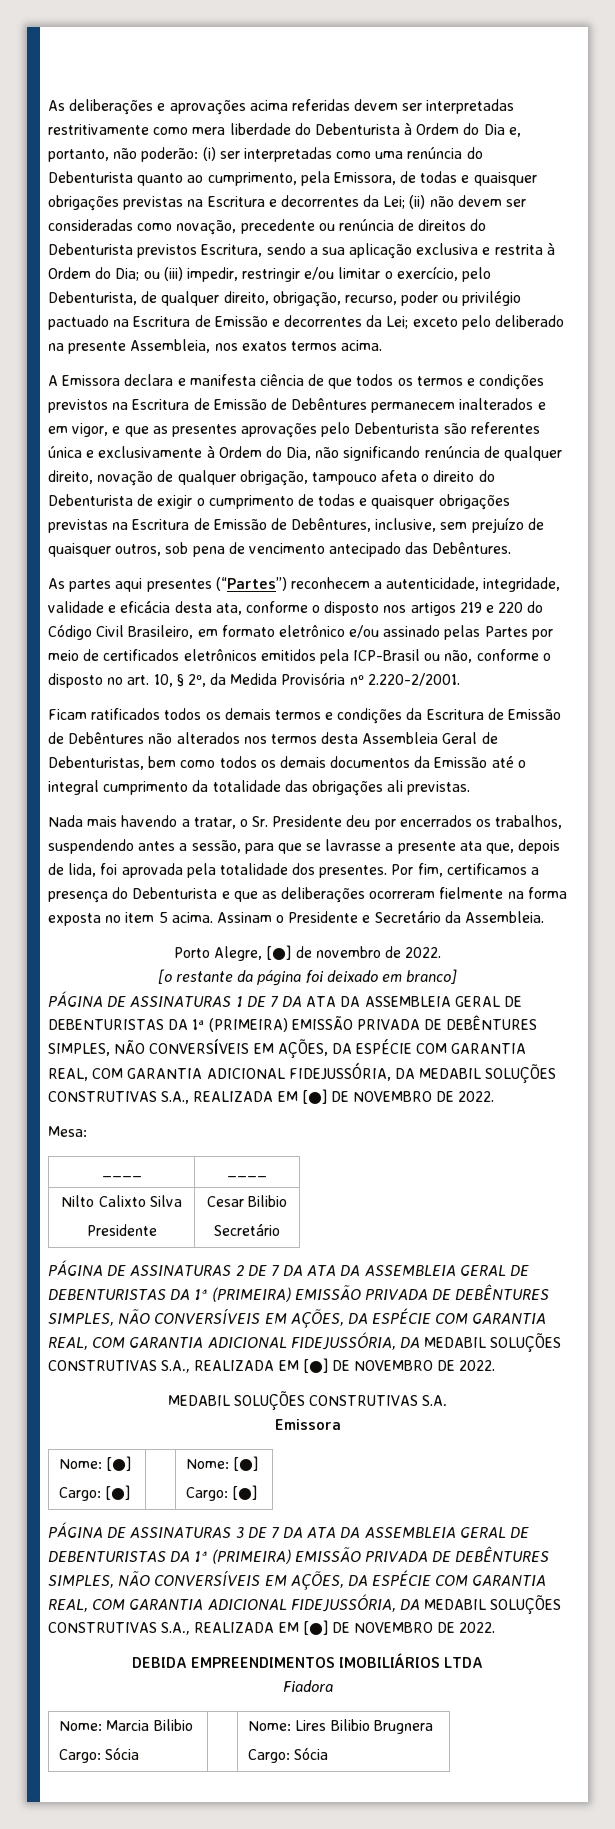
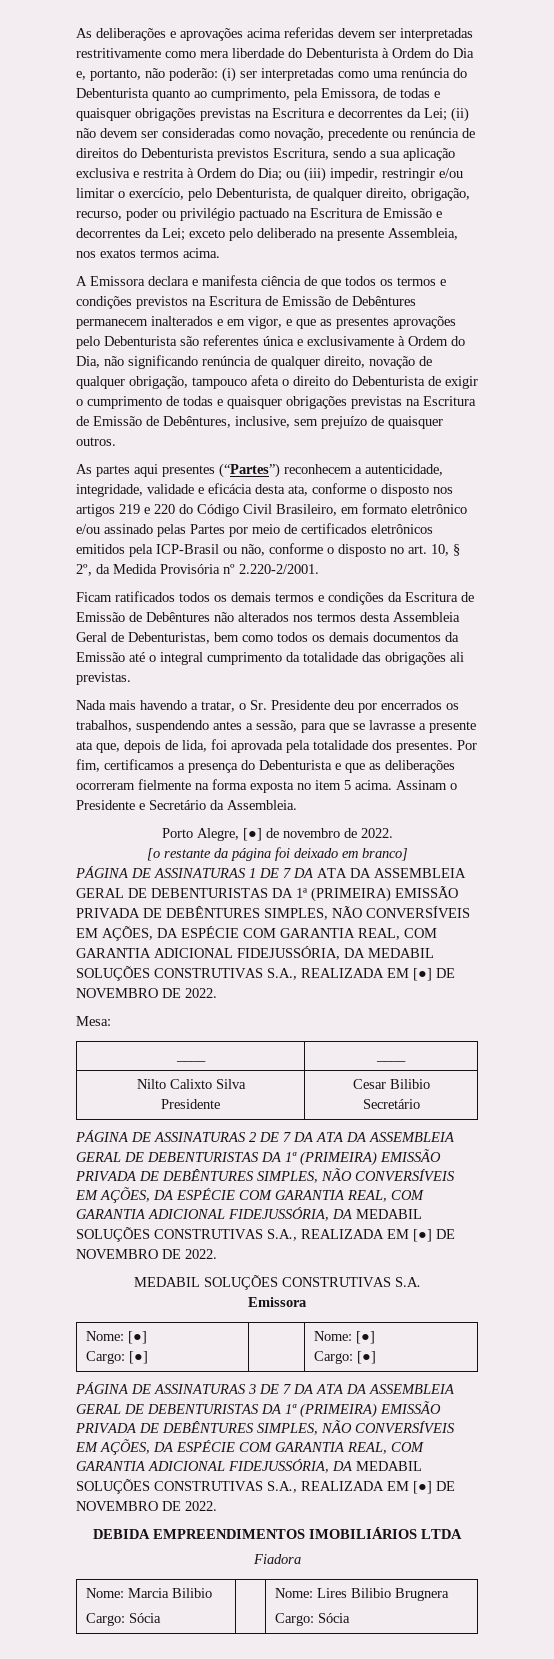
- A Emissora declara e manifesta ciência de que todos os termos e condições previstos na Escritura de Emissão de Debêntures permanecem inalterados e em vigor, e que as presentes aprovações pelo Debenturista são referentes única e exclusivamente à Ordem do Dia, não significando renúncia de qualquer direito, novação de qualquer obrigação, tampouco afeta o direito do Debenturista de exigir o cumprimento de todas e quaisquer obrigações previstas na Escritura de Emissão de Debêntures, inclusive, sem prejuízo de quaisquer outros, sob pena de vencimento antecipado das Debêntures.
+ A Emissora declara e manifesta ciência de que todos os termos e condições previstos na Escritura de Emissão de Debêntures permanecem inalterados e em vigor, e que as presentes aprovações pelo Debenturista são referentes única e exclusivamente à Ordem do Dia, não significando renúncia de qualquer direito, novação de qualquer obrigação, tampouco afeta o direito do Debenturista de exigir o cumprimento de todas e quaisquer obrigações previstas na Escritura de Emissão de Debêntures, inclusive, sem prejuízo de quaisquer outros.

